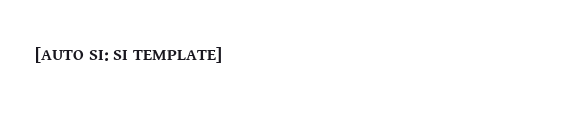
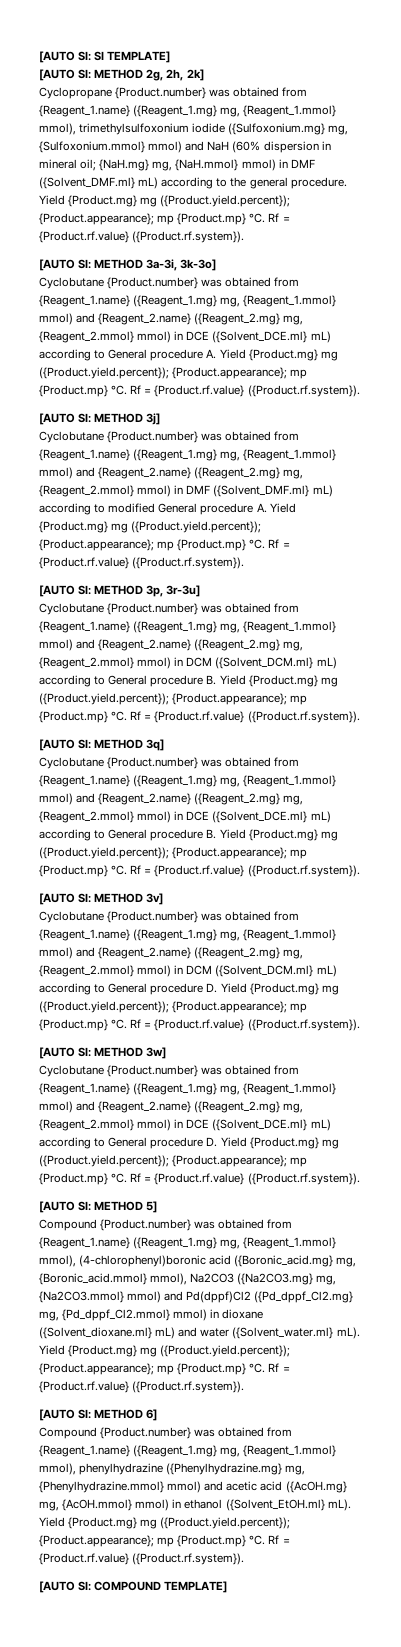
+ [AUTO SI: METHOD 2g, 2h, 2k]
+ Cyclopropane {Product.number} was obtained from {Reagent_1.name} ({Reagent_1.mg} mg, {Reagent_1.mmol} mmol), trimethylsulfoxonium iodide ({Sulfoxonium.mg} mg, {Sulfoxonium.mmol} mmol) and NaH (60% dispersion in mineral oil; {NaH.mg} mg, {NaH.mmol} mmol) in DMF ({Solvent_DMF.ml} mL) according to the general procedure. Yield {Product.mg} mg ({Product.yield.percent}); {Product.appearance}; mp {Product.mp} °C. Rf = {Product.rf.value} ({Product.rf.system}).
+ [AUTO SI: METHOD 3a-3i, 3k-3o]
+ Cyclobutane {Product.number} was obtained from {Reagent_1.name} ({Reagent_1.mg} mg, {Reagent_1.mmol} mmol) and {Reagent_2.name} ({Reagent_2.mg} mg, {Reagent_2.mmol} mmol) in DCE ({Solvent_DCE.ml} mL) according to General procedure A. Yield {Product.mg} mg ({Product.yield.percent}); {Product.appearance}; mp {Product.mp} °C. Rf = {Product.rf.value} ({Product.rf.system}).
+ [AUTO SI: METHOD 3j]
+ Cyclobutane {Product.number} was obtained from {Reagent_1.name} ({Reagent_1.mg} mg, {Reagent_1.mmol} mmol) and {Reagent_2.name} ({Reagent_2.mg} mg, {Reagent_2.mmol} mmol) in DMF ({Solvent_DMF.ml} mL) according to modified General procedure A. Yield {Product.mg} mg ({Product.yield.percent}); {Product.appearance}; mp {Product.mp} °C. Rf = {Product.rf.value} ({Product.rf.system}).
+ [AUTO SI: METHOD 3p, 3r-3u]
+ Cyclobutane {Product.number} was obtained from {Reagent_1.name} ({Reagent_1.mg} mg, {Reagent_1.mmol} mmol) and {Reagent_2.name} ({Reagent_2.mg} mg, {Reagent_2.mmol} mmol) in DCM ({Solvent_DCM.ml} mL) according to General procedure B. Yield {Product.mg} mg ({Product.yield.percent}); {Product.appearance}; mp {Product.mp} °C. Rf = {Product.rf.value} ({Product.rf.system}).
+ [AUTO SI: METHOD 3q]
+ Cyclobutane {Product.number} was obtained from {Reagent_1.name} ({Reagent_1.mg} mg, {Reagent_1.mmol} mmol) and {Reagent_2.name} ({Reagent_2.mg} mg, {Reagent_2.mmol} mmol) in DCE ({Solvent_DCE.ml} mL) according to General procedure B. Yield {Product.mg} mg ({Product.yield.percent}); {Product.appearance}; mp {Product.mp} °C. Rf = {Product.rf.value} ({Product.rf.system}).
+ [AUTO SI: METHOD 3v]
+ Cyclobutane {Product.number} was obtained from {Reagent_1.name} ({Reagent_1.mg} mg, {Reagent_1.mmol} mmol) and {Reagent_2.name} ({Reagent_2.mg} mg, {Reagent_2.mmol} mmol) in DCM ({Solvent_DCM.ml} mL) according to General procedure D. Yield {Product.mg} mg ({Product.yield.percent}); {Product.appearance}; mp {Product.mp} °C. Rf = {Product.rf.value} ({Product.rf.system}).
+ [AUTO SI: METHOD 3w]
+ Cyclobutane {Product.number} was obtained from {Reagent_1.name} ({Reagent_1.mg} mg, {Reagent_1.mmol} mmol) and {Reagent_2.name} ({Reagent_2.mg} mg, {Reagent_2.mmol} mmol) in DCE ({Solvent_DCE.ml} mL) according to General procedure D. Yield {Product.mg} mg ({Product.yield.percent}); {Product.appearance}; mp {Product.mp} °C. Rf = {Product.rf.value} ({Product.rf.system}).
+ [AUTO SI: METHOD 5]
+ Compound {Product.number} was obtained from {Reagent_1.name} ({Reagent_1.mg} mg, {Reagent_1.mmol} mmol), (4-chlorophenyl)boronic acid ({Boronic_acid.mg} mg, {Boronic_acid.mmol} mmol), Na2CO3 ({Na2CO3.mg} mg, {Na2CO3.mmol} mmol) and Pd(dppf)Cl2 ({Pd_dppf_Cl2.mg} mg, {Pd_dppf_Cl2.mmol} mmol) in dioxane ({Solvent_dioxane.ml} mL) and water ({Solvent_water.ml} mL). Yield {Product.mg} mg ({Product.yield.percent}); {Product.appearance}; mp {Product.mp} °C. Rf = {Product.rf.value} ({Product.rf.system}).
+ [AUTO SI: METHOD 6]
+ Compound {Product.number} was obtained from {Reagent_1.name} ({Reagent_1.mg} mg, {Reagent_1.mmol} mmol), phenylhydrazine ({Phenylhydrazine.mg} mg, {Phenylhydrazine.mmol} mmol) and acetic acid ({AcOH.mg} mg, {AcOH.mmol} mmol) in ethanol ({Solvent_EtOH.ml} mL). Yield {Product.mg} mg ({Product.yield.percent}); {Product.appearance}; mp {Product.mp} °C. Rf = {Product.rf.value} ({Product.rf.system}).
+ [AUTO SI: COMPOUND TEMPLATE]

